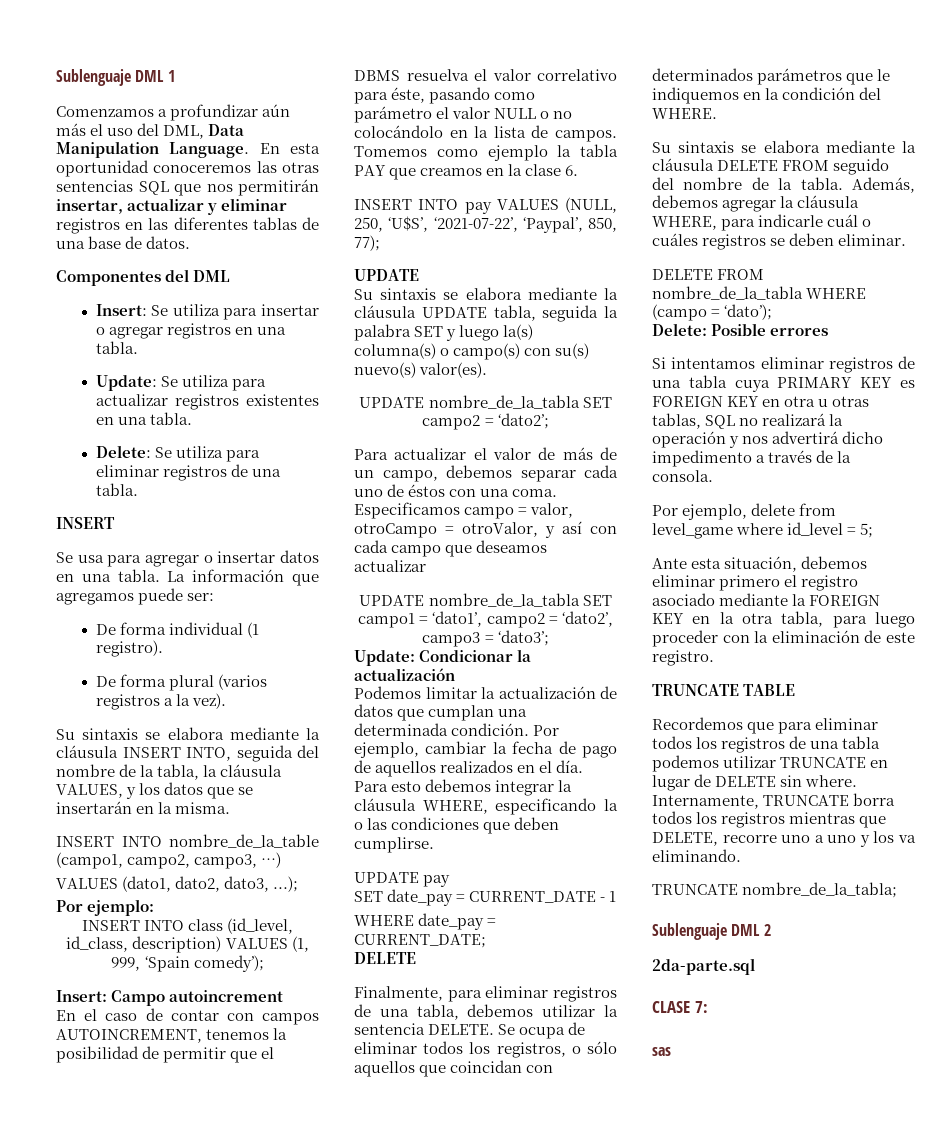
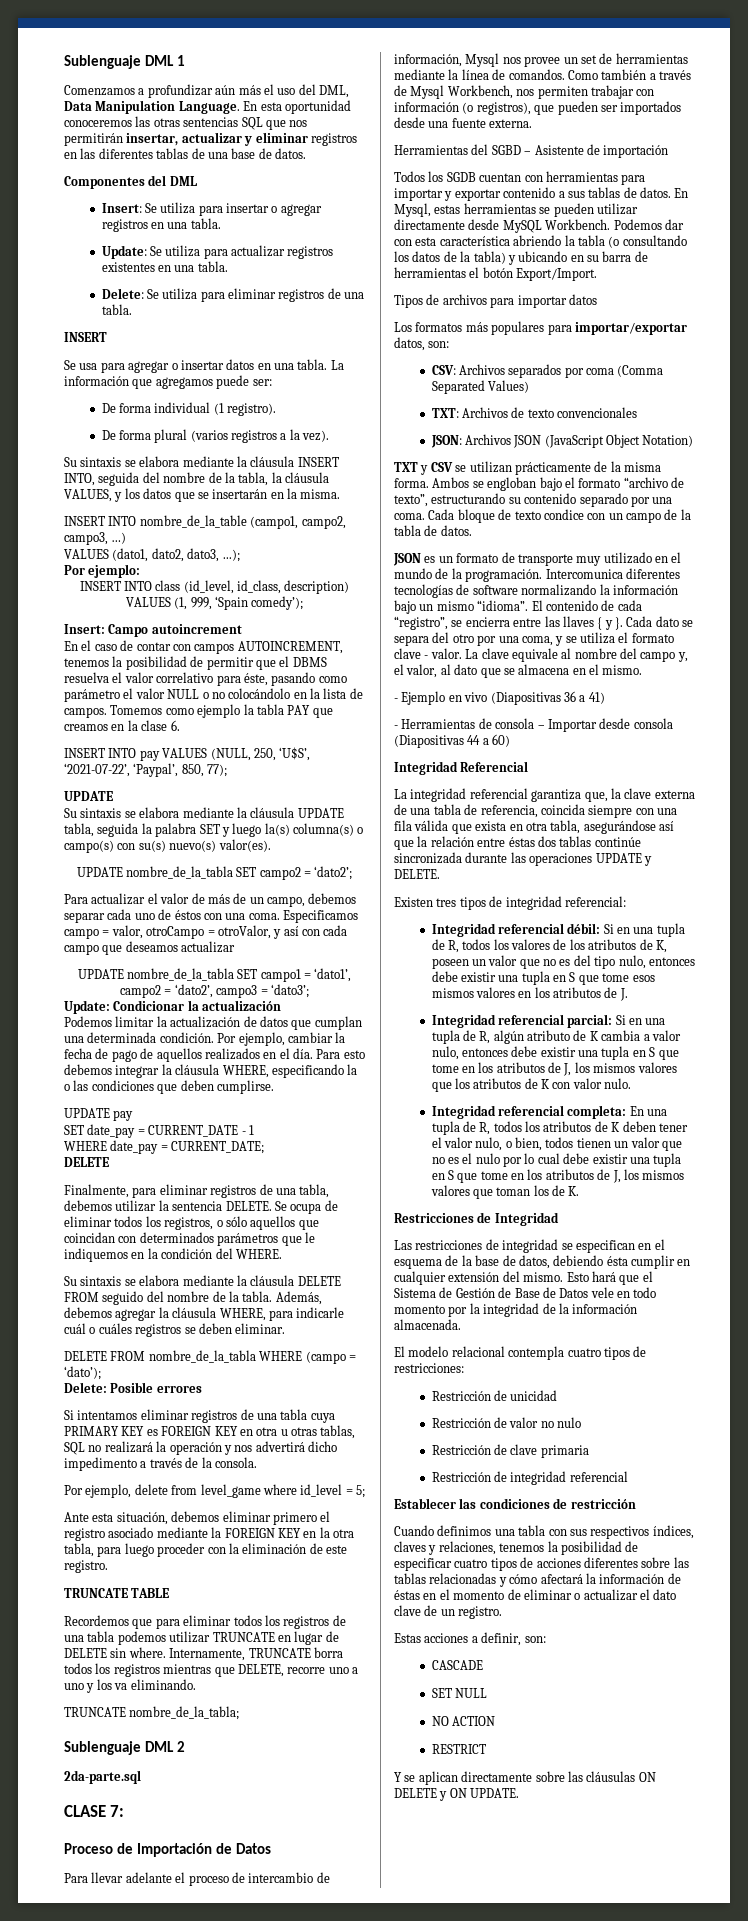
- sas
+ Proceso de Importación de Datos
+ Para llevar adelante el proceso de intercambio de información, Mysql nos provee un set de herramientas mediante la línea de comandos. Como también a través de Mysql Workbench, nos permiten trabajar con información (o registros), que pueden ser importados desde una fuente externa.
+ Herramientas del SGBD – Asistente de importación
+ Todos los SGDB cuentan con herramientas para importar y exportar contenido a sus tablas de datos. En Mysql, estas herramientas se pueden utilizar directamente desde MySQL Workbench. Podemos dar con esta característica abriendo la tabla (o consultando los datos de la tabla) y ubicando en su barra de herramientas el botón Export/Import.
+ Tipos de archivos para importar datos
+ Los formatos más populares para importar/exportar datos, son:
+ CSV: Archivos separados por coma (Comma Separated Values)
+ TXT: Archivos de texto convencionales
+ JSON: Archivos JSON (JavaScript Object Notation)
+ TXT y CSV se utilizan prácticamente de la misma forma. Ambos se engloban bajo el formato “archivo de texto”, estructurando su contenido separado por una coma. Cada bloque de texto condice con un campo de la tabla de datos.
+ JSON es un formato de transporte muy utilizado en el mundo de la programación. Intercomunica diferentes tecnologías de software normalizando la información bajo un mismo “idioma”. El contenido de cada “registro”, se encierra entre las llaves { y }. Cada dato se separa del otro por una coma, y se utiliza el formato clave - valor. La clave equivale al nombre del campo y, el valor, al dato que se almacena en el mismo.
+ - Ejemplo en vivo (Diapositivas 36 a 41)
+ - Herramientas de consola – Importar desde consola (Diapositivas 44 a 60)
+ Integridad Referencial
+ La integridad referencial garantiza que, la clave externa de una tabla de referencia, coincida siempre con una fila válida que exista en otra tabla, asegurándose así que la relación entre éstas dos tablas continúe sincronizada durante las operaciones UPDATE y DELETE.
+ Existen tres tipos de integridad referencial:
+ Integridad referencial débil: Si en una tupla de R, todos los valores de los atributos de K, poseen un valor que no es del tipo nulo, entonces debe existir una tupla en S que tome esos mismos valores en los atributos de J.
+ Integridad referencial parcial: Si en una tupla de R, algún atributo de K cambia a valor nulo, entonces debe existir una tupla en S que tome en los atributos de J, los mismos valores que los atributos de K con valor nulo.
+ Integridad referencial completa: En una tupla de R, todos los atributos de K deben tener el valor nulo, o bien, todos tienen un valor que no es el nulo por lo cual debe existir una tupla en S que tome en los atributos de J, los mismos valores que toman los de K.
+ Restricciones de Integridad
+ Las restricciones de integridad se especifican en el esquema de la base de datos, debiendo ésta cumplir en cualquier extensión del mismo. Esto hará que el Sistema de Gestión de Base de Datos vele en todo momento por la integridad de la información almacenada.
+ El modelo relacional contempla cuatro tipos de restricciones:
+ Restricción de unicidad
+ Restricción de valor no nulo
+ Restricción de clave primaria
+ Restricción de integridad referencial
+ Establecer las condiciones de restricción
+ Cuando definimos una tabla con sus respectivos índices, claves y relaciones, tenemos la posibilidad de especificar cuatro tipos de acciones diferentes sobre las tablas relacionadas y cómo afectará la información de éstas en el momento de eliminar o actualizar el dato clave de un registro.
+ Estas acciones a definir, son:
+ CASCADE
+ SET NULL
+ NO ACTION
+ RESTRICT
+ Y se aplican directamente sobre las cláusulas ON DELETE y ON UPDATE.

